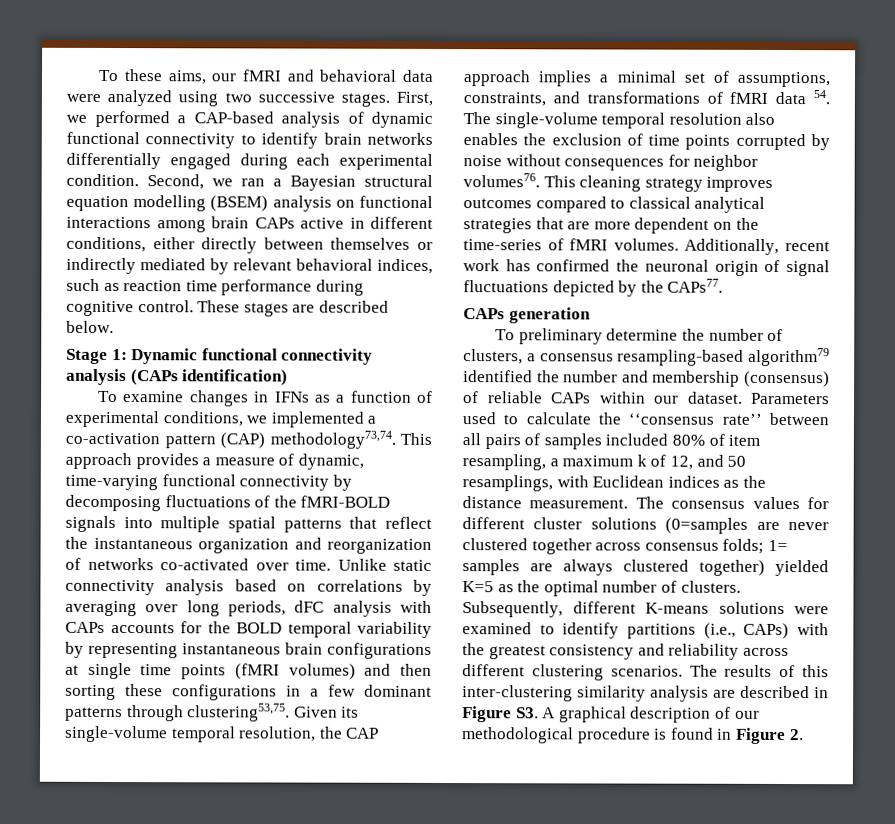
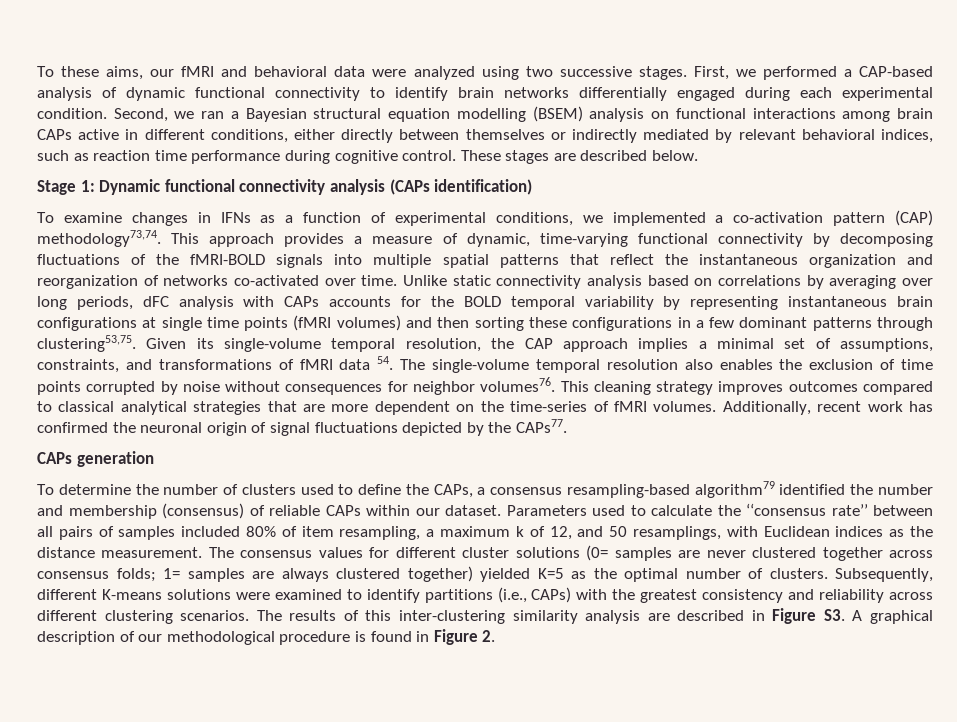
- To preliminary determine the number of clusters, a consensus resampling-based algorithm79 identified the number and membership (consensus) of reliable CAPs within our dataset.
+ To determine the number of clusters used to define the CAPs, a consensus resampling-based algorithm79 identified the number and membership (consensus) of reliable CAPs within our dataset.
- The consensus values for different cluster solutions (0=samples are never clustered together across consensus folds; 1= samples are always clustered together) yielded K=5 as the optimal number of clusters.
+ The consensus values for different cluster solutions (0= samples are never clustered together across consensus folds; 1= samples are always clustered together) yielded K=5 as the optimal number of clusters.

